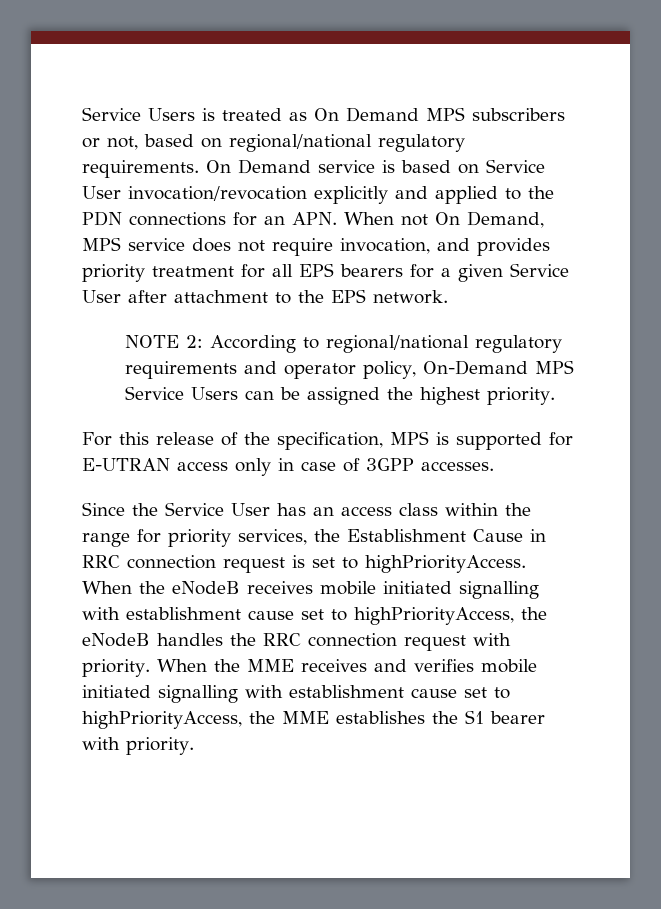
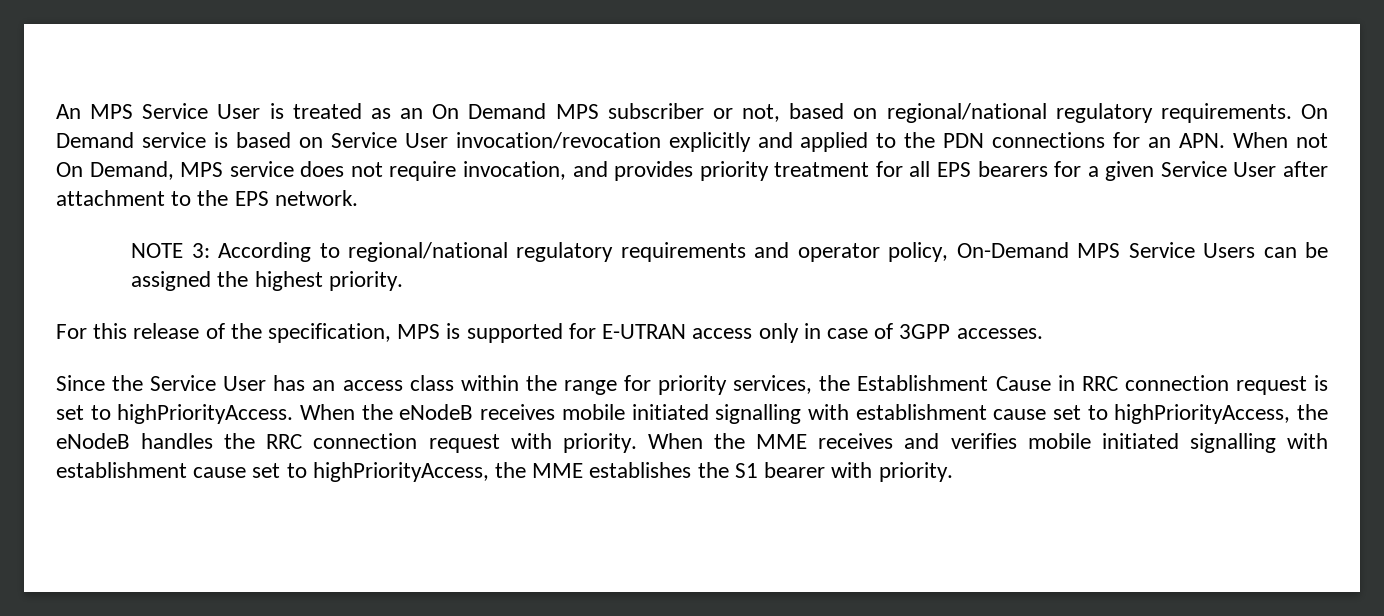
- Service Users is treated as On Demand MPS subscribers or not, based on regional/national regulatory requirements.
+ An MPS Service User is treated as an On Demand MPS subscriber or not, based on regional/national regulatory requirements.
- NOTE 2: According to regional/national regulatory requirements and operator policy, On-Demand MPS Service Users can be assigned the highest priority.
+ NOTE 3: According to regional/national regulatory requirements and operator policy, On-Demand MPS Service Users can be assigned the highest priority.

